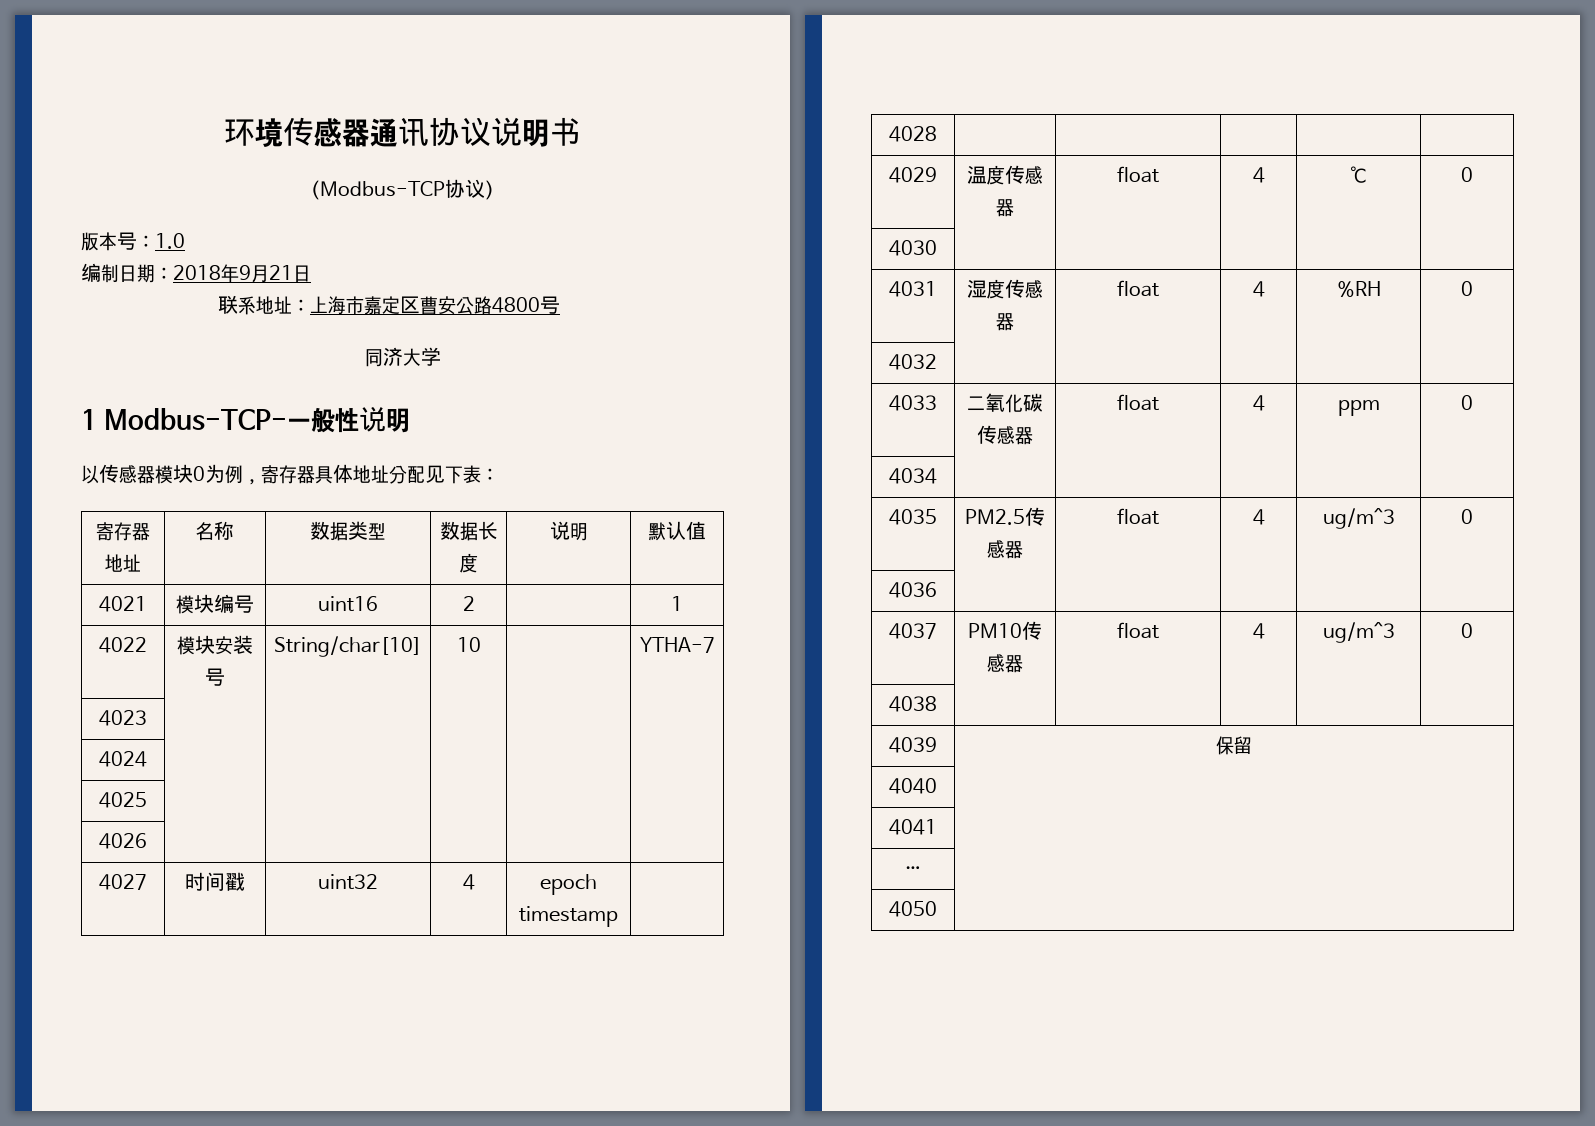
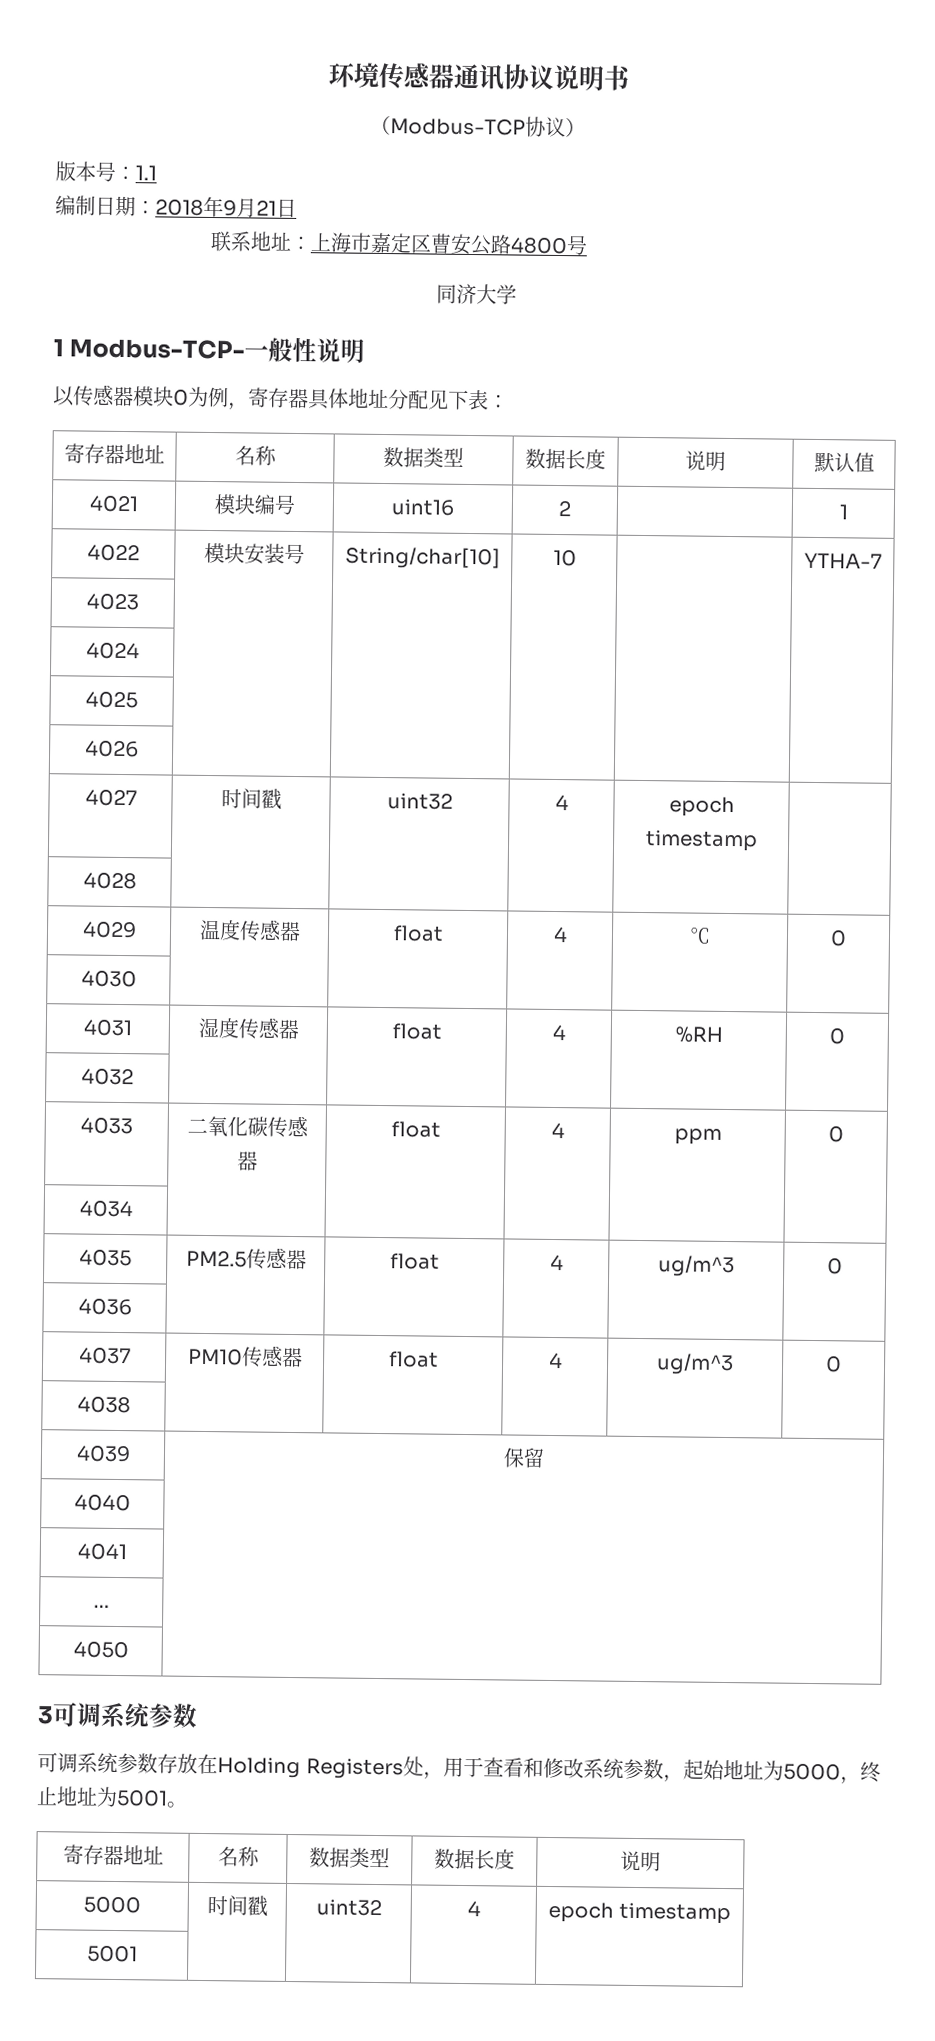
- 版本号：1.0
+ 版本号：1.1
+ 3可调系统参数
+ 可调系统参数存放在Holding Registers处，用于查看和修改系统参数，起始地址为5000，终止地址为5001。
+ 寄存器地址 | 名称 | 数据类型 | 数据长度 | 说明
+ 5000 | 时间戳 | uint32 | 4 | epoch timestamp
+ 5001 | | | |

